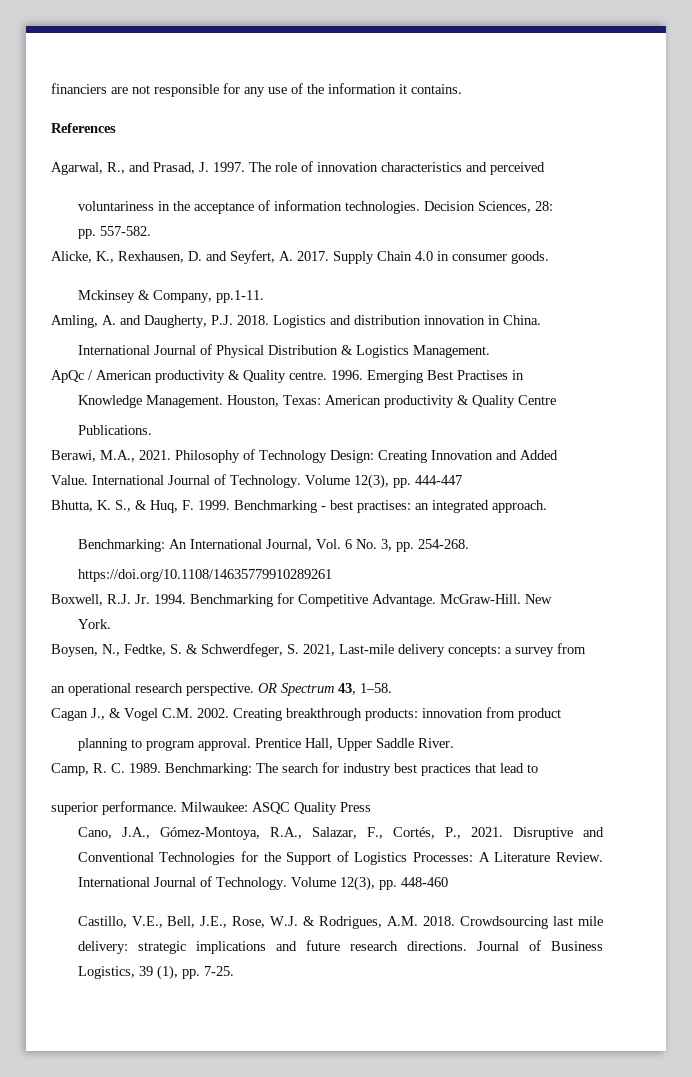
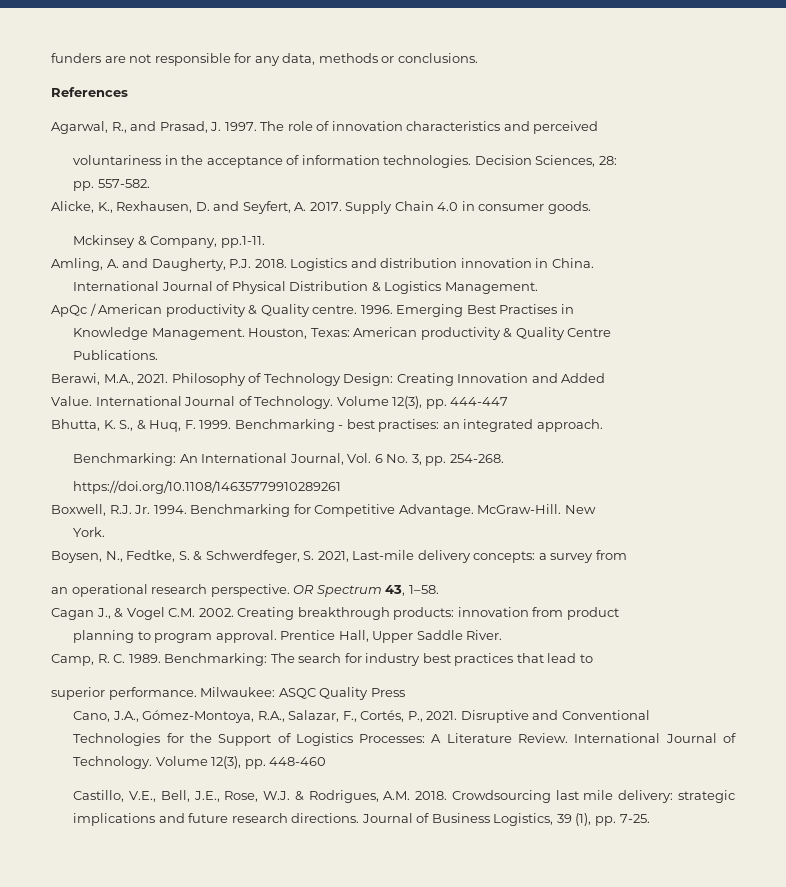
- financiers are not responsible for any use of the information it contains.
+ funders are not responsible for any data, methods or conclusions.

